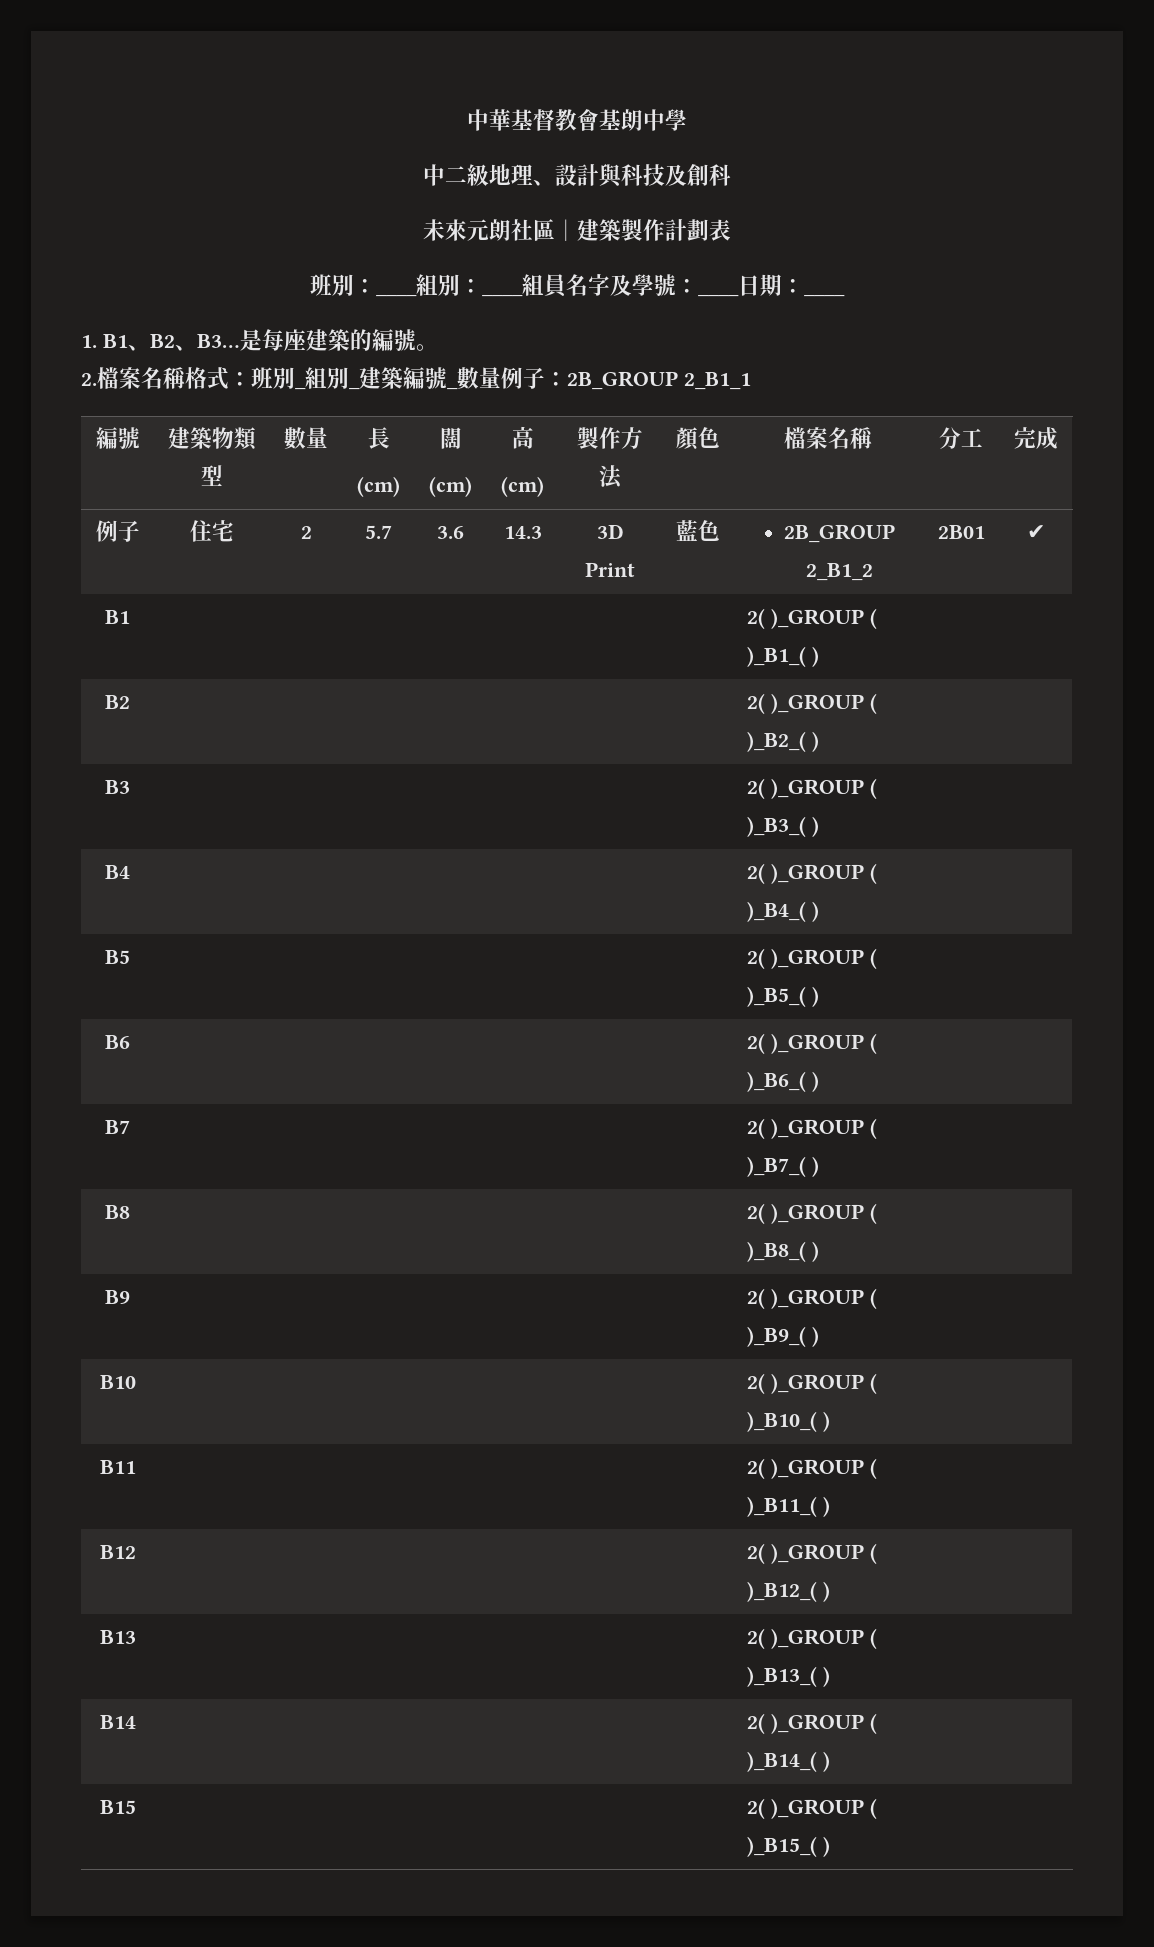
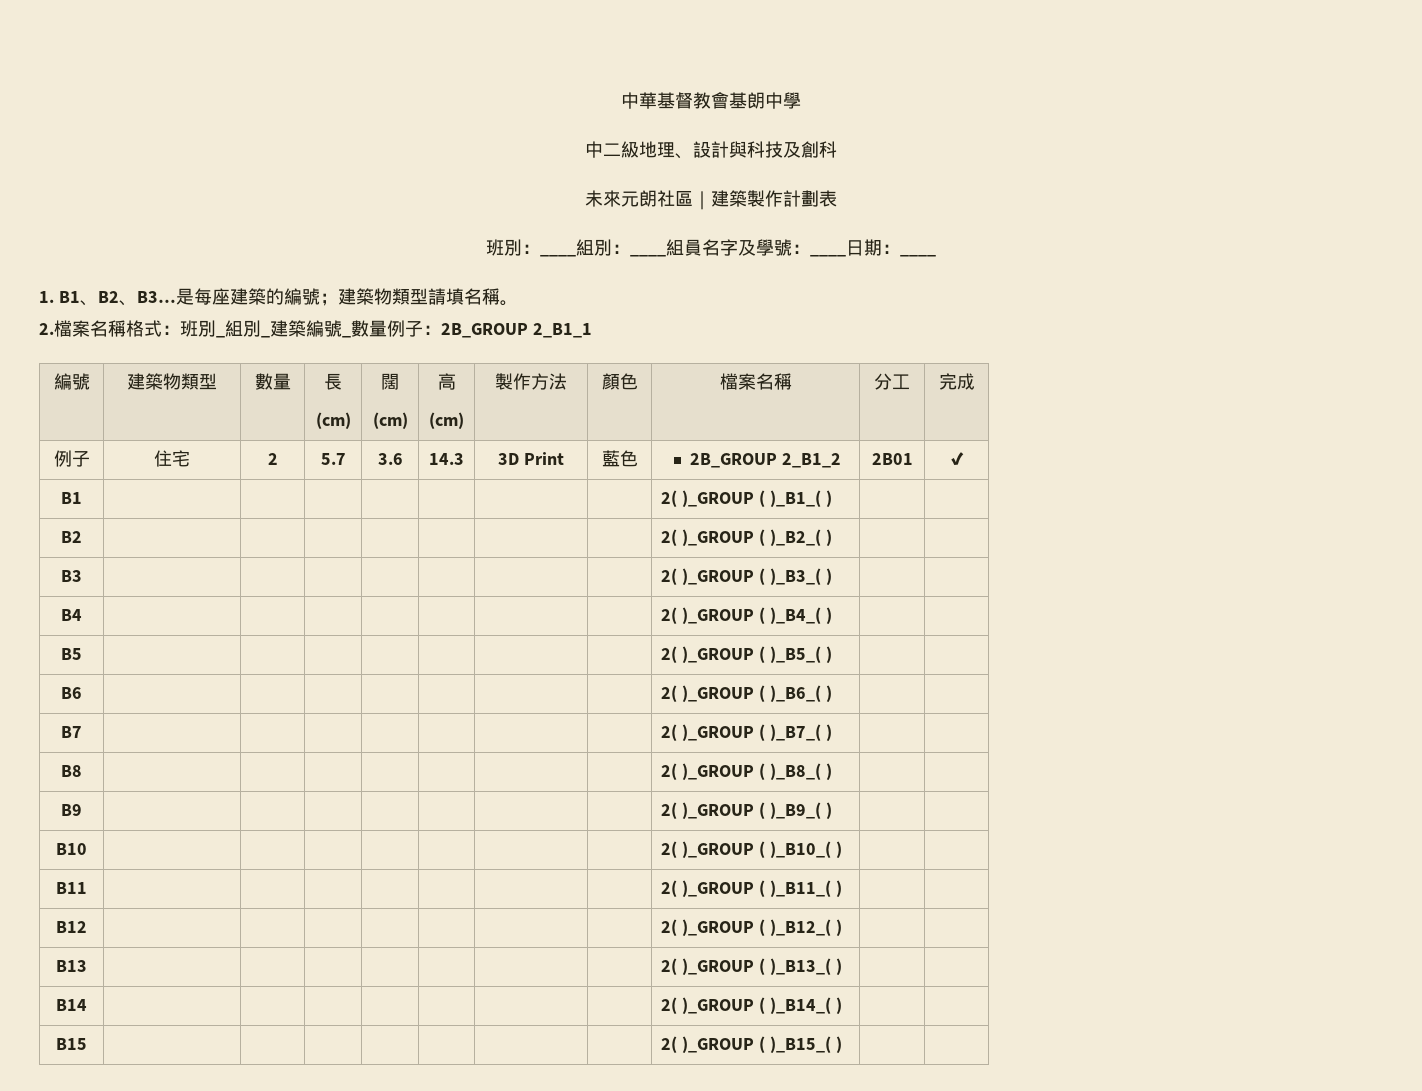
- 是每座建築的編號。
+ 是每座建築的編號；建築物類型請填名稱。

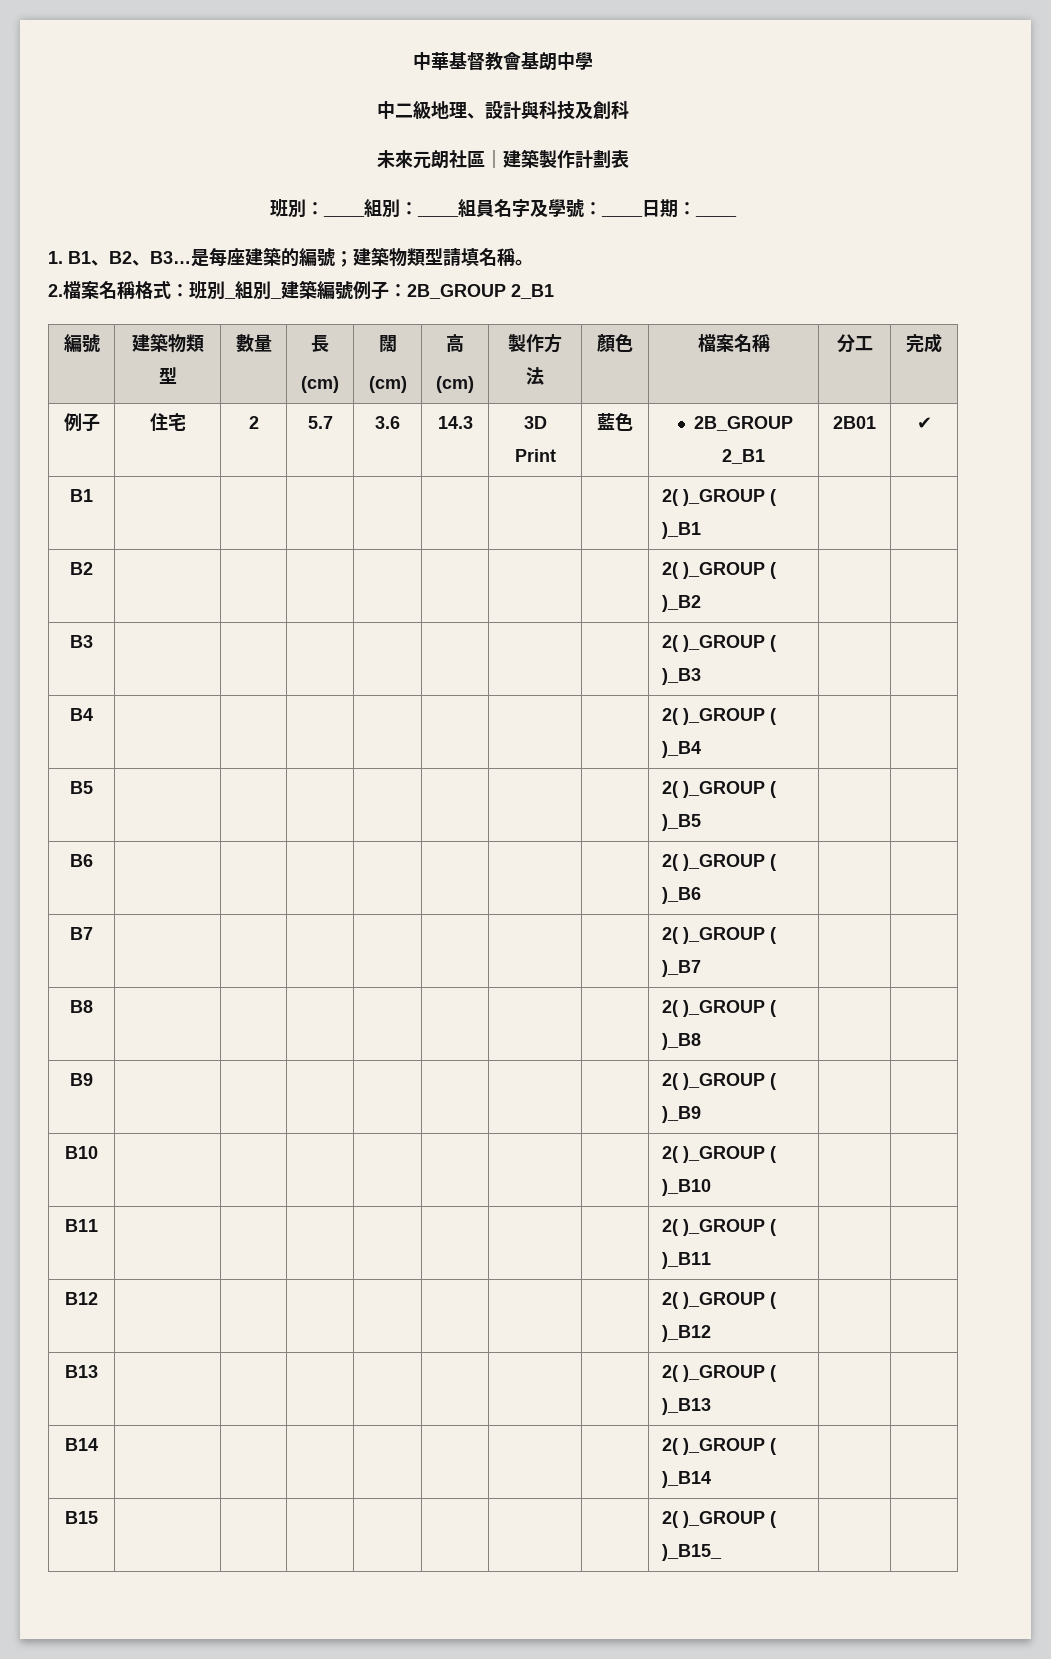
- 2.檔案名稱格式：班別_組別_建築編號_數量例子：2B_GROUP 2_B1_1
+ 2.檔案名稱格式：班別_組別_建築編號例子：2B_GROUP 2_B1
- 例子 | 住宅 | 2 | 5.7 | 3.6 | 14.3 | 3D Print | 藍色 | 2B_GROUP 2_B1_2 | 2B01 | ✔
+ 例子 | 住宅 | 2 | 5.7 | 3.6 | 14.3 | 3D Print | 藍色 | 2B_GROUP 2_B1 | 2B01 | ✔
- B1 | | | | | | | | 2( )_GROUP ( )_B1_( ) | |
+ B1 | | | | | | | | 2( )_GROUP ( )_B1 | |
- B2 | | | | | | | | 2( )_GROUP ( )_B2_( ) | |
+ B2 | | | | | | | | 2( )_GROUP ( )_B2 | |
- B3 | | | | | | | | 2( )_GROUP ( )_B3_( ) | |
+ B3 | | | | | | | | 2( )_GROUP ( )_B3 | |
- B4 | | | | | | | | 2( )_GROUP ( )_B4_( ) | |
+ B4 | | | | | | | | 2( )_GROUP ( )_B4 | |
- B5 | | | | | | | | 2( )_GROUP ( )_B5_( ) | |
+ B5 | | | | | | | | 2( )_GROUP ( )_B5 | |
- B6 | | | | | | | | 2( )_GROUP ( )_B6_( ) | |
+ B6 | | | | | | | | 2( )_GROUP ( )_B6 | |
- B7 | | | | | | | | 2( )_GROUP ( )_B7_( ) | |
+ B7 | | | | | | | | 2( )_GROUP ( )_B7 | |
- B8 | | | | | | | | 2( )_GROUP ( )_B8_( ) | |
+ B8 | | | | | | | | 2( )_GROUP ( )_B8 | |
- B9 | | | | | | | | 2( )_GROUP ( )_B9_( ) | |
+ B9 | | | | | | | | 2( )_GROUP ( )_B9 | |
- B10 | | | | | | | | 2( )_GROUP ( )_B10_( ) | |
+ B10 | | | | | | | | 2( )_GROUP ( )_B10 | |
- B11 | | | | | | | | 2( )_GROUP ( )_B11_( ) | |
+ B11 | | | | | | | | 2( )_GROUP ( )_B11 | |
- B12 | | | | | | | | 2( )_GROUP ( )_B12_( ) | |
+ B12 | | | | | | | | 2( )_GROUP ( )_B12 | |
- B13 | | | | | | | | 2( )_GROUP ( )_B13_( ) | |
+ B13 | | | | | | | | 2( )_GROUP ( )_B13 | |
- B14 | | | | | | | | 2( )_GROUP ( )_B14_( ) | |
+ B14 | | | | | | | | 2( )_GROUP ( )_B14 | |
- B15 | | | | | | | | 2( )_GROUP ( )_B15_( ) | |
+ B15 | | | | | | | | 2( )_GROUP ( )_B15_ | |

